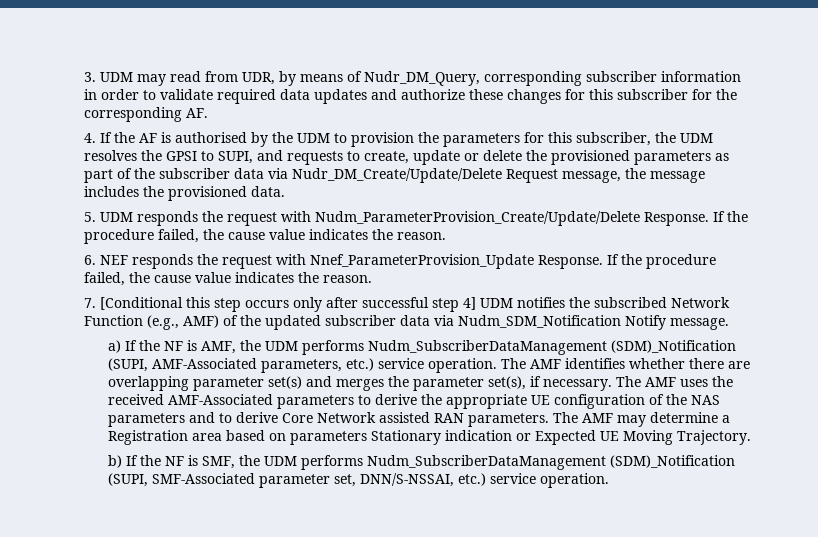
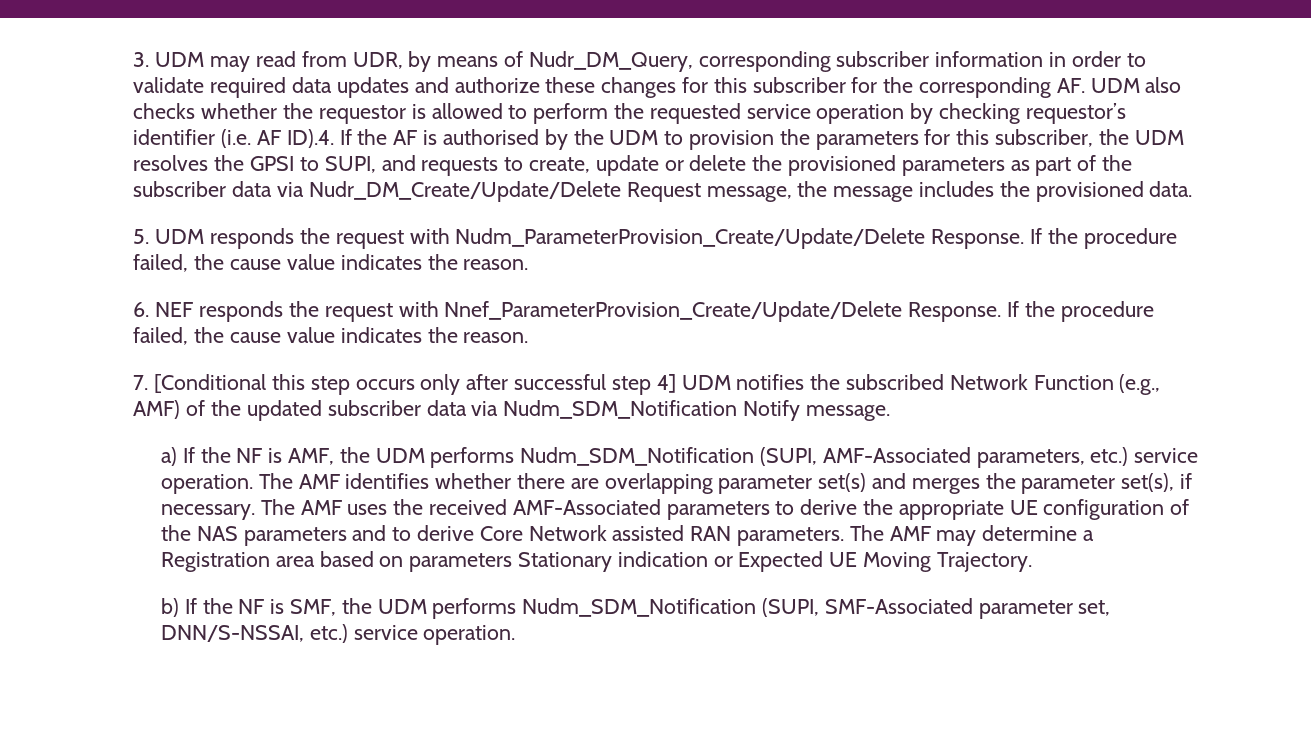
- 3. UDM may read from UDR, by means of Nudr_DM_Query, corresponding subscriber information in order to validate required data updates and authorize these changes for this subscriber for the corresponding AF.
- 4. If the AF is authorised by the UDM to provision the parameters for this subscriber, the UDM resolves the GPSI to SUPI, and requests to create, update or delete the provisioned parameters as part of the subscriber data via Nudr_DM_Create/Update/Delete Request message, the message includes the provisioned data.
+ 3. UDM may read from UDR, by means of Nudr_DM_Query, corresponding subscriber information in order to validate required data updates and authorize these changes for this subscriber for the corresponding AF. UDM also checks whether the requestor is allowed to perform the requested service operation by checking requestor’s identifier (i.e. AF ID).4. If the AF is authorised by the UDM to provision the parameters for this subscriber, the UDM resolves the GPSI to SUPI, and requests to create, update or delete the provisioned parameters as part of the subscriber data via Nudr_DM_Create/Update/Delete Request message, the message includes the provisioned data.
- 6. NEF responds the request with Nnef_ParameterProvision_Update Response.
+ 6. NEF responds the request with Nnef_ParameterProvision_Create/Update/Delete Response.
- a) If the NF is AMF, the UDM performs Nudm_SubscriberDataManagement (SDM)_Notification (SUPI, AMF-Associated parameters, etc.) service operation.
+ a) If the NF is AMF, the UDM performs Nudm_SDM_Notification (SUPI, AMF-Associated parameters, etc.) service operation.
- b) If the NF is SMF, the UDM performs Nudm_SubscriberDataManagement (SDM)_Notification (SUPI, SMF-Associated parameter set, DNN/S-NSSAI, etc.) service operation.
+ b) If the NF is SMF, the UDM performs Nudm_SDM_Notification (SUPI, SMF-Associated parameter set, DNN/S-NSSAI, etc.) service operation.

